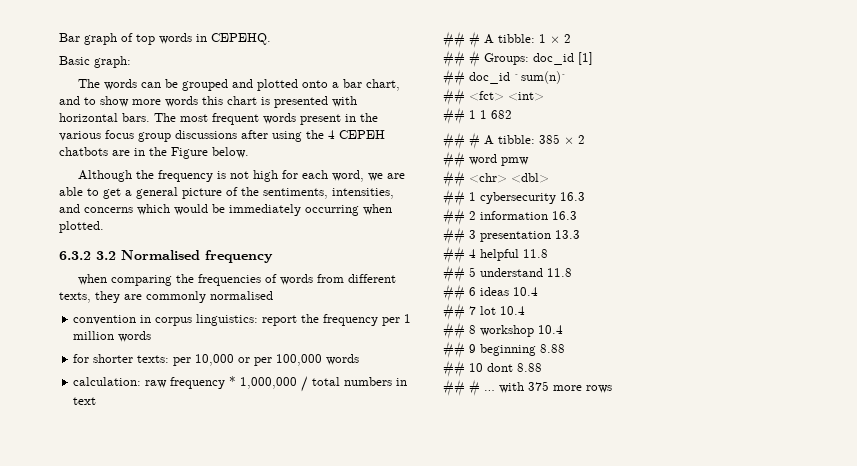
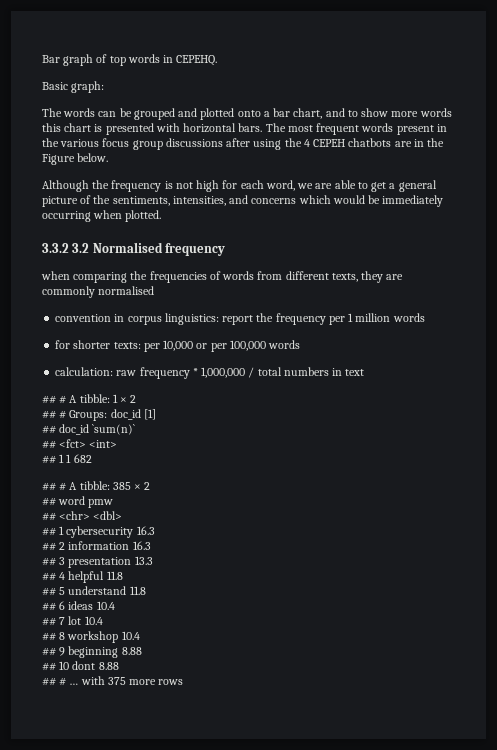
- 6.3.2 3.2 Normalised frequency
+ 3.3.2 3.2 Normalised frequency

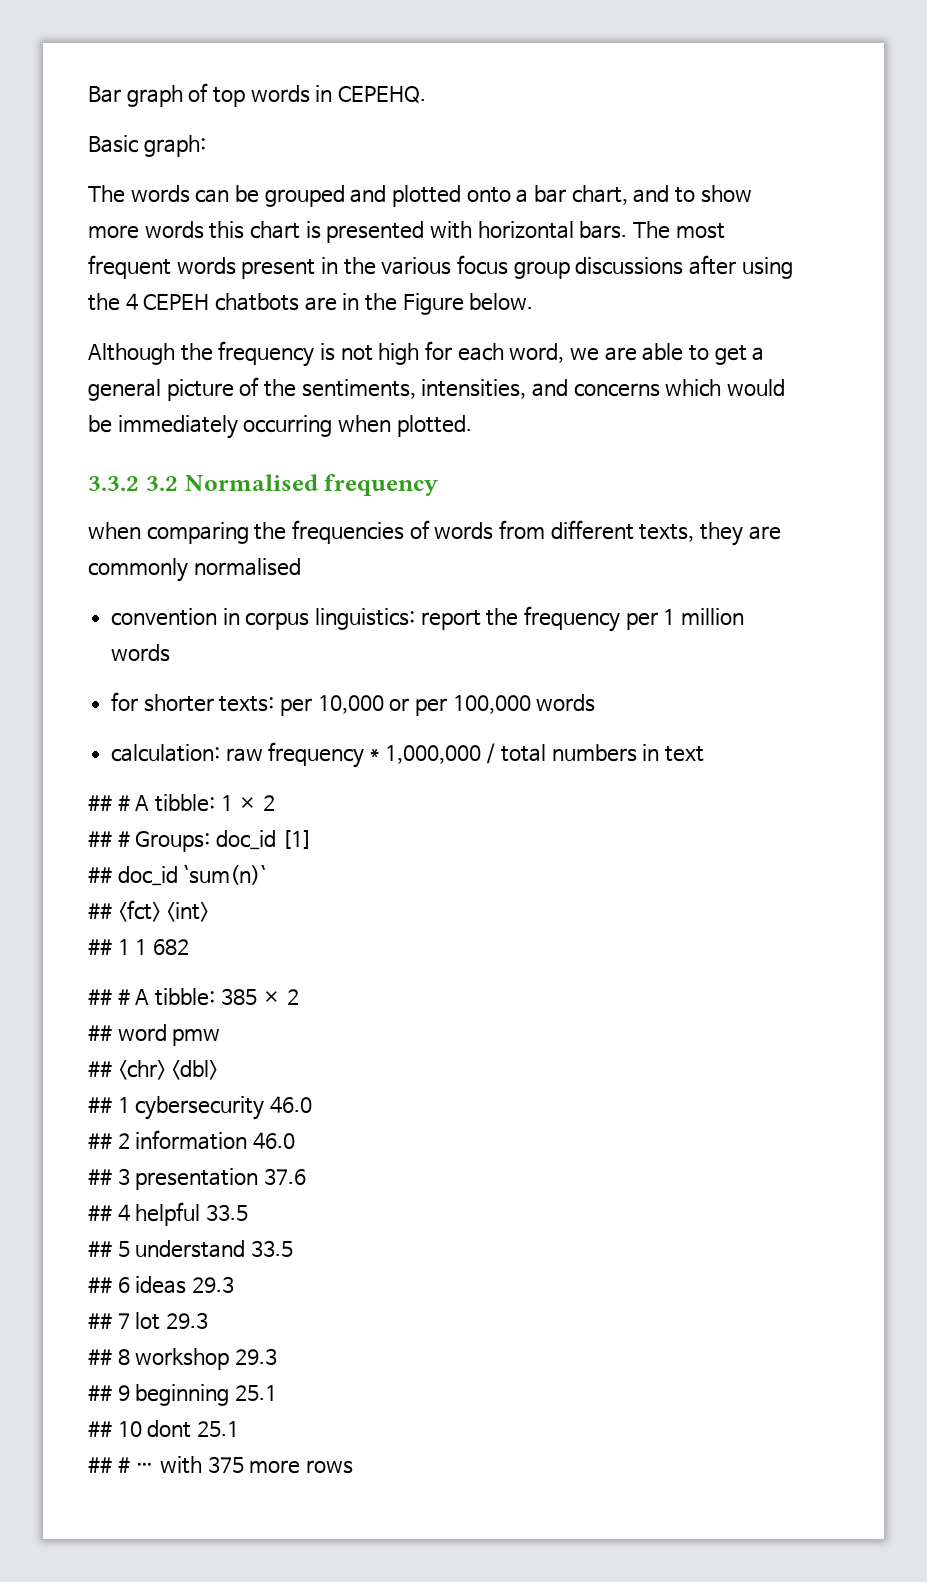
- ## 1 cybersecurity 16.3
+ ## 1 cybersecurity 46.0
- ## 2 information 16.3
+ ## 2 information 46.0
- ## 3 presentation 13.3
+ ## 3 presentation 37.6
- ## 4 helpful 11.8
+ ## 4 helpful 33.5
- ## 5 understand 11.8
+ ## 5 understand 33.5
- ## 6 ideas 10.4
+ ## 6 ideas 29.3
- ## 7 lot 10.4
+ ## 7 lot 29.3
- ## 8 workshop 10.4
+ ## 8 workshop 29.3
- ## 9 beginning 8.88
+ ## 9 beginning 25.1
- ## 10 dont 8.88
+ ## 10 dont 25.1

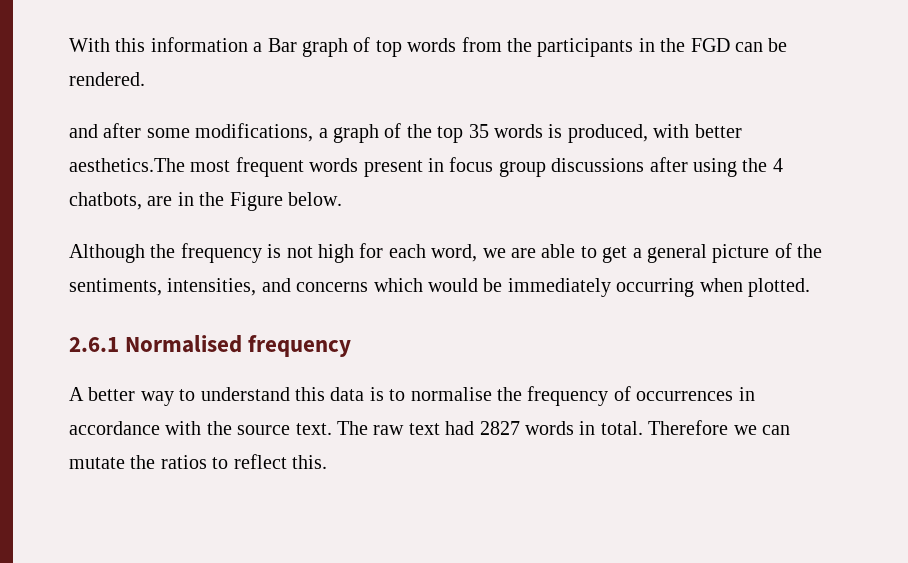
- Bar graph of top words in CEPEHQ.
- Basic graph:
- The words can be grouped and plotted onto a bar chart, and to show more words this chart is presented with horizontal bars. The most frequent words present in the various focus group discussions after using the 4 CEPEH chatbots are in the Figure below.
+ With this information a Bar graph of top words from the participants in the FGD can be rendered.
+ and after some modifications, a graph of the top 35 words is produced, with better aesthetics.The most frequent words present in focus group discussions after using the 4 chatbots, are in the Figure below.
- 3.3.2 3.2 Normalised frequency
+ 2.6.1 Normalised frequency
- when comparing the frequencies of words from different texts, they are commonly normalised
- convention in corpus linguistics: report the frequency per 1 million words
- for shorter texts: per 10,000 or per 100,000 words
- calculation: raw frequency * 1,000,000 / total numbers in text
- ## # A tibble: 1 × 2
- ## # Groups: doc_id [1]
- ## doc_id `sum(n)`
- ## <fct> <int>
- ## 1 1 682
- ## # A tibble: 385 × 2
- ## word pmw
- ## <chr> <dbl>
- ## 1 cybersecurity 46.0
- ## 2 information 46.0
- ## 3 presentation 37.6
- ## 4 helpful 33.5
- ## 5 understand 33.5
- ## 6 ideas 29.3
- ## 7 lot 29.3
- ## 8 workshop 29.3
- ## 9 beginning 25.1
- ## 10 dont 25.1
- ## # … with 375 more rows
+ A better way to understand this data is to normalise the frequency of occurrences in accordance with the source text. The raw text had 2827 words in total. Therefore we can mutate the ratios to reflect this.

